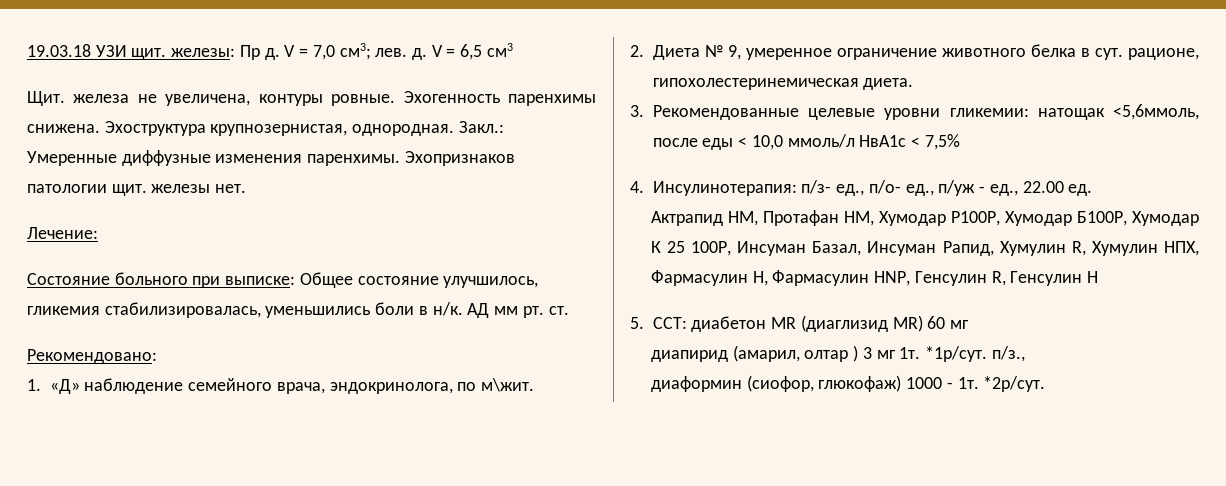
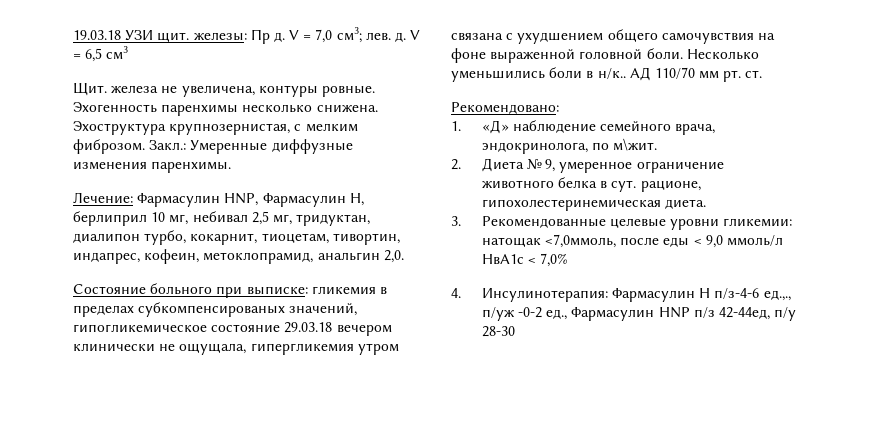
- Эхогенность паренхимы снижена.
+ Эхогенность паренхимы несколько снижена.
- Эхоструктура крупнозернистая, однородная.
+ Эхоструктура крупнозернистая, с мелким фиброзом.
- Закл.: Умеренные диффузные изменения паренхимы. Эхопризнаков патологии щит. железы нет.
- Лечение:
- Состояние больного при выписке: Общее состояние улучшилось, гликемия стабилизировалась, уменьшились боли в н/к. АД мм рт. ст.
+ Закл.: Умеренные диффузные изменения паренхимы.
+ Лечение: Фармасулин НNP, Фармасулин Н, берлиприл 10 мг, небивал 2,5 мг, тридуктан, диалипон турбо, кокарнит, тиоцетам, тивортин, индапрес, кофеин, метоклопрамид, анальгин 2,0.
+ Состояние больного при выписке: гликемия в пределах субкомпенсированых значений, гипогликемическое состояние 29.03.18 вечером клинически не ощущала, гипергликемия утром связана с ухудшением общего самочувствия на фоне выраженной головной боли. Несколько уменьшились боли в н/к.. АД 110/70 мм рт. ст.
- 3. Рекомендованные целевые уровни гликемии: натощак <5,6ммоль, после еды < 10,0 ммоль/л НвА1с < 7,5%
+ 3. Рекомендованные целевые уровни гликемии: натощак <7,0ммоль, после еды < 9,0 ммоль/л НвА1с < 7,0%
- 4. Инсулинотерапия: п/з- ед., п/о- ед., п/уж - ед., 22.00 ед.
- Актрапид НМ, Протафан НМ, Хумодар Р100Р, Хумодар Б100Р, Хумодар К 25 100Р, Инсуман Базал, Инсуман Рапид, Хумулин R, Хумулин НПХ, Фармасулин Н, Фармасулин НNР, Генсулин R, Генсулин Н
- 5. ССТ: диабетон МR (диаглизид МR) 60 мг
- диапирид (амарил, олтар ) 3 мг 1т. *1р/сут. п/з.,
- диаформин (сиофор, глюкофаж) 1000 - 1т. *2р/сут.
+ 4. Инсулинотерапия: Фармасулин Н п/з-4-6 ед.,., п/уж -0-2 ед., Фармасулин НNP п/з 42-44ед, п/у 28-30

